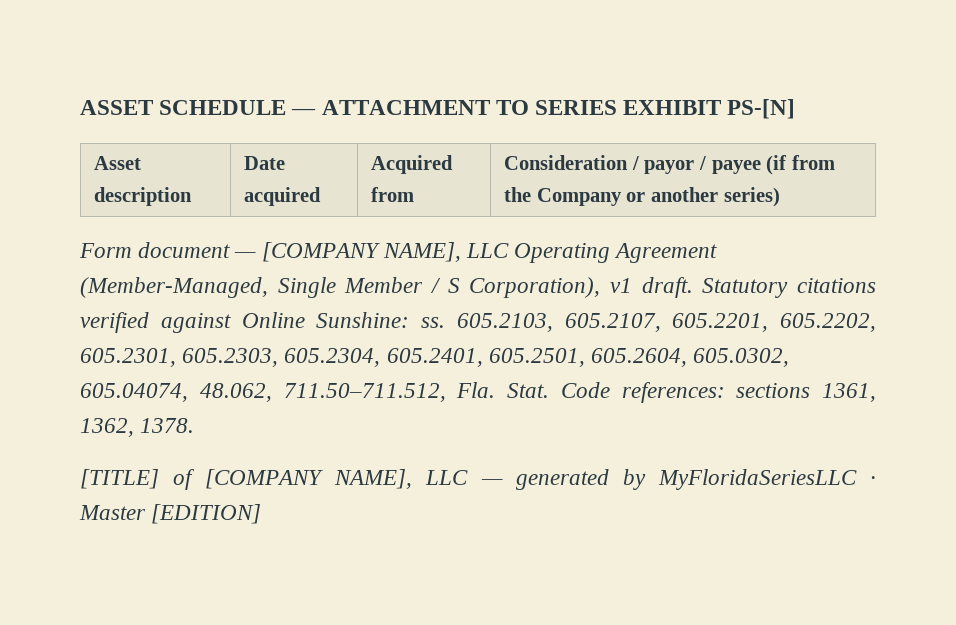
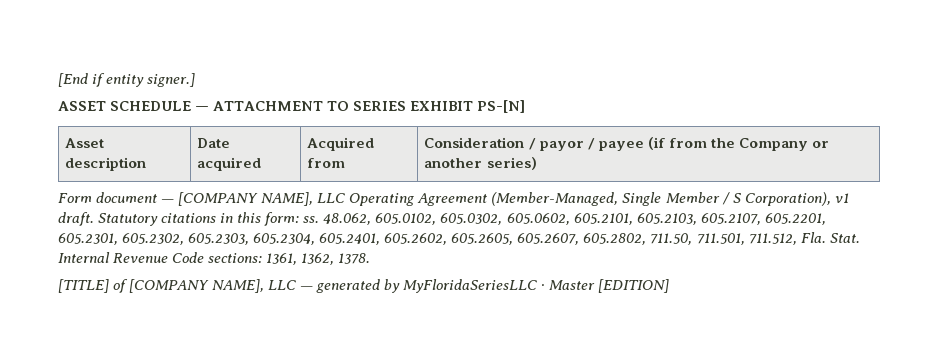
+ [End if entity signer.]
- Statutory citations verified against Online Sunshine: ss. 605.2103, 605.2107, 605.2201, 605.2202, 605.2301, 605.2303, 605.2304, 605.2401, 605.2501, 605.2604, 605.0302, 605.04074, 48.062, 711.50–711.512, Fla. Stat. Code references: sections 1361, 1362, 1378.
+ Statutory citations in this form: ss. 48.062, 605.0102, 605.0302, 605.0602, 605.2101, 605.2103, 605.2107, 605.2201, 605.2301, 605.2302, 605.2303, 605.2304, 605.2401, 605.2602, 605.2605, 605.2607, 605.2802, 711.50, 711.501, 711.512, Fla. Stat. Internal Revenue Code sections: 1361, 1362, 1378.

